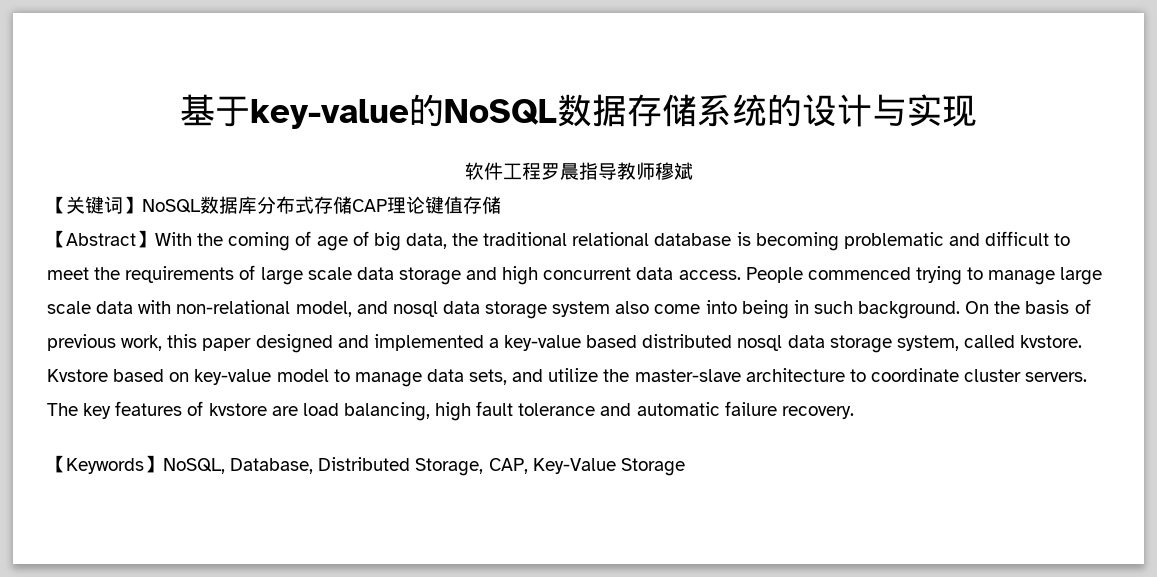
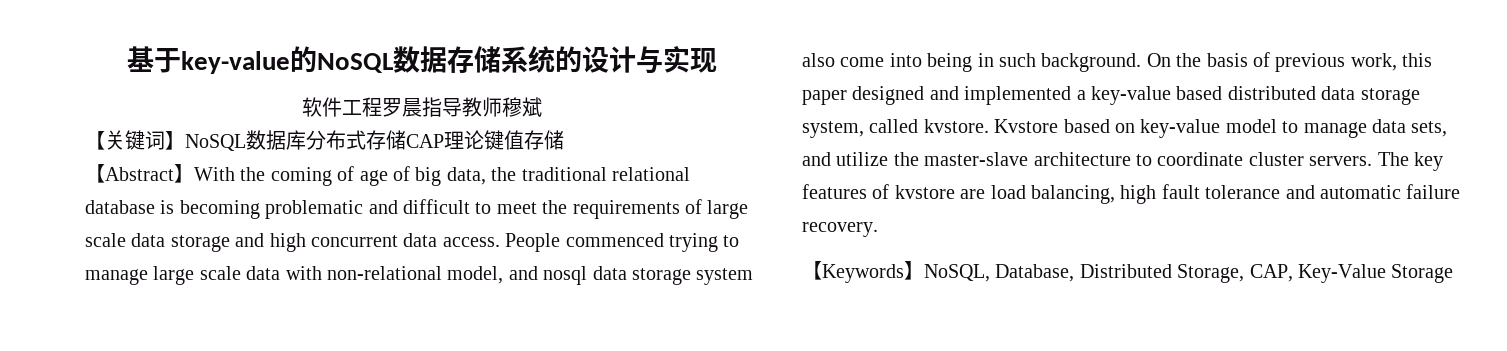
- On the basis of previous work, this paper designed and implemented a key-value based distributed nosql data storage system, called kvstore.
+ On the basis of previous work, this paper designed and implemented a key-value based distributed data storage system, called kvstore.

